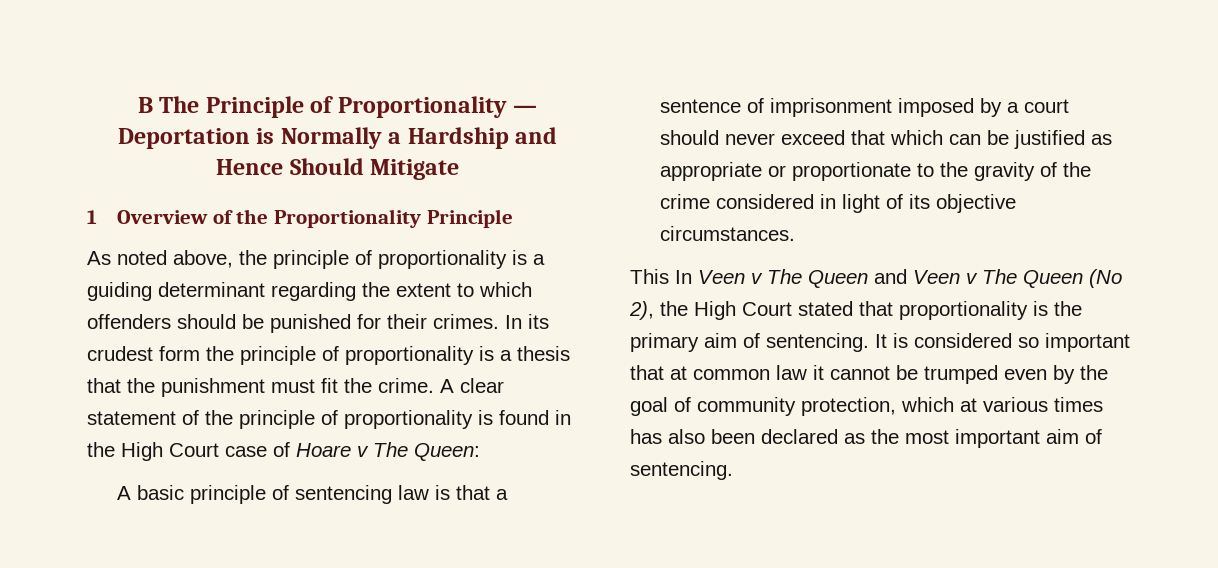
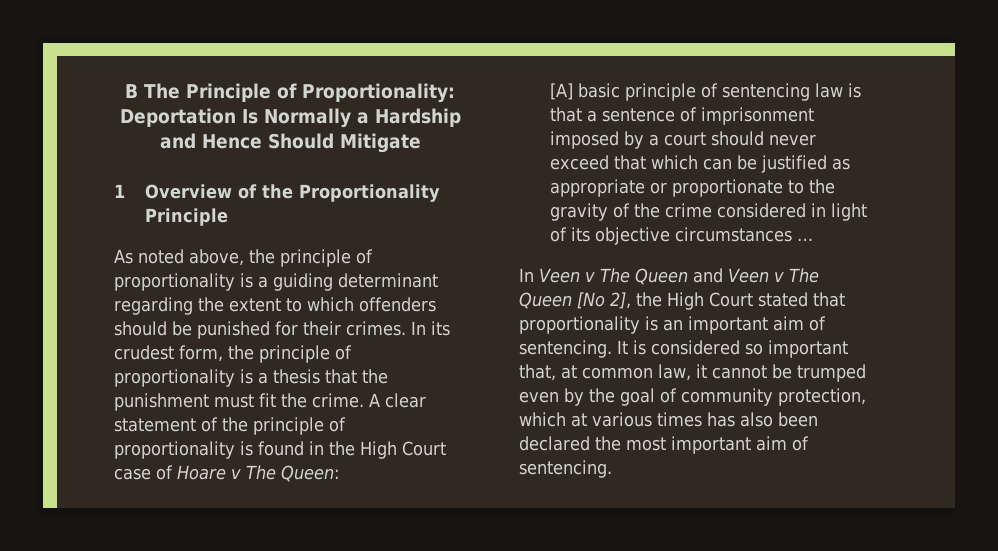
- B The Principle of Proportionality — Deportation is Normally a Hardship and Hence Should Mitigate
+ B The Principle of Proportionality: Deportation Is Normally a Hardship and Hence Should Mitigate
- In its crudest form the principle of proportionality is a thesis that the punishment must fit the crime.
+ In its crudest form, the principle of proportionality is a thesis that the punishment must fit the crime.
- A basic principle of sentencing law is that a sentence of imprisonment imposed by a court should never exceed that which can be justified as appropriate or proportionate to the gravity of the crime considered in light of its objective circumstances.
- This In Veen v The Queen and Veen v The Queen (No 2), the High Court stated that proportionality is the primary aim of sentencing.
+ [A] basic principle of sentencing law is that a sentence of imprisonment imposed by a court should never exceed that which can be justified as appropriate or proportionate to the gravity of the crime considered in light of its objective circumstances …
+ In Veen v The Queen and Veen v The Queen [No 2], the High Court stated that proportionality is an important aim of sentencing.
- It is considered so important that at common law it cannot be trumped even by the goal of community protection, which at various times has also been declared as the most important aim of sentencing.
+ It is considered so important that, at common law, it cannot be trumped even by the goal of community protection, which at various times has also been declared the most important aim of sentencing.

